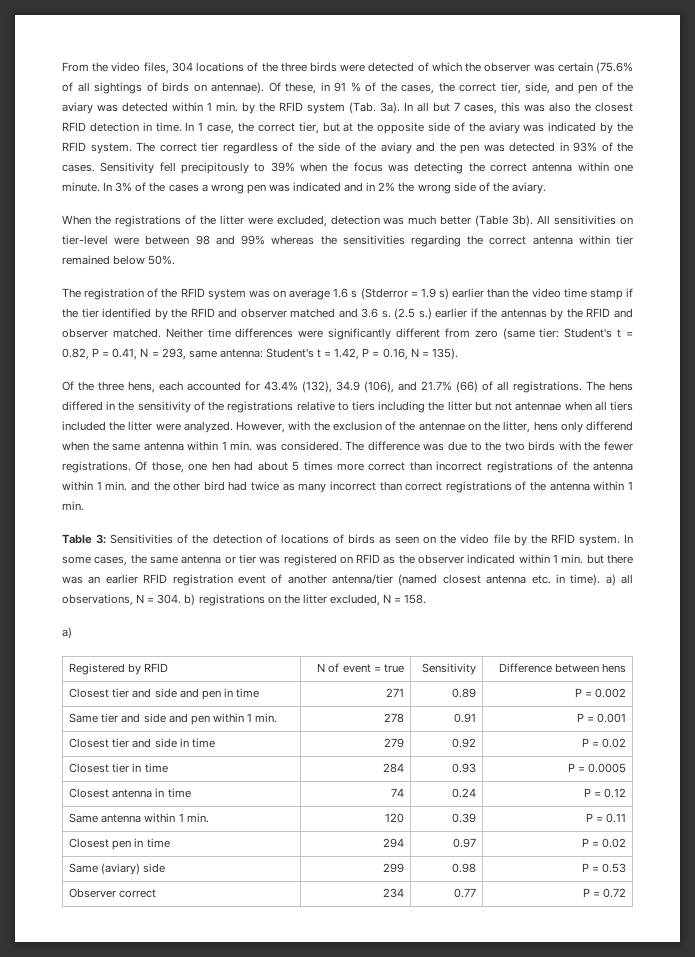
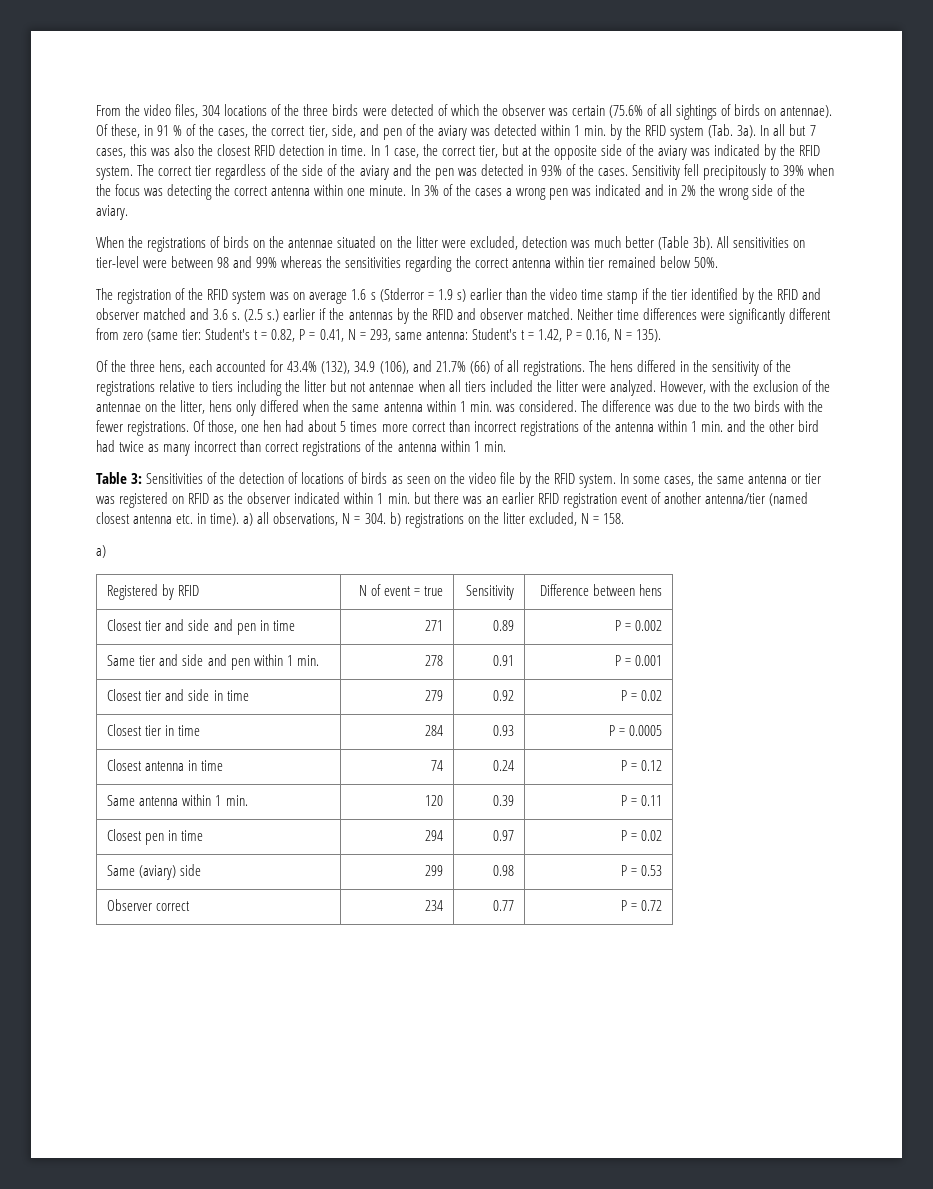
- When the registrations of the litter were excluded, detection was much better (Table 3b).
+ When the registrations of birds on the antennae situated on the litter were excluded, detection was much better (Table 3b).
- However, with the exclusion of the antennae on the litter, hens only differend when the same antenna within 1 min. was considered.
+ However, with the exclusion of the antennae on the litter, hens only differed when the same antenna within 1 min. was considered.

